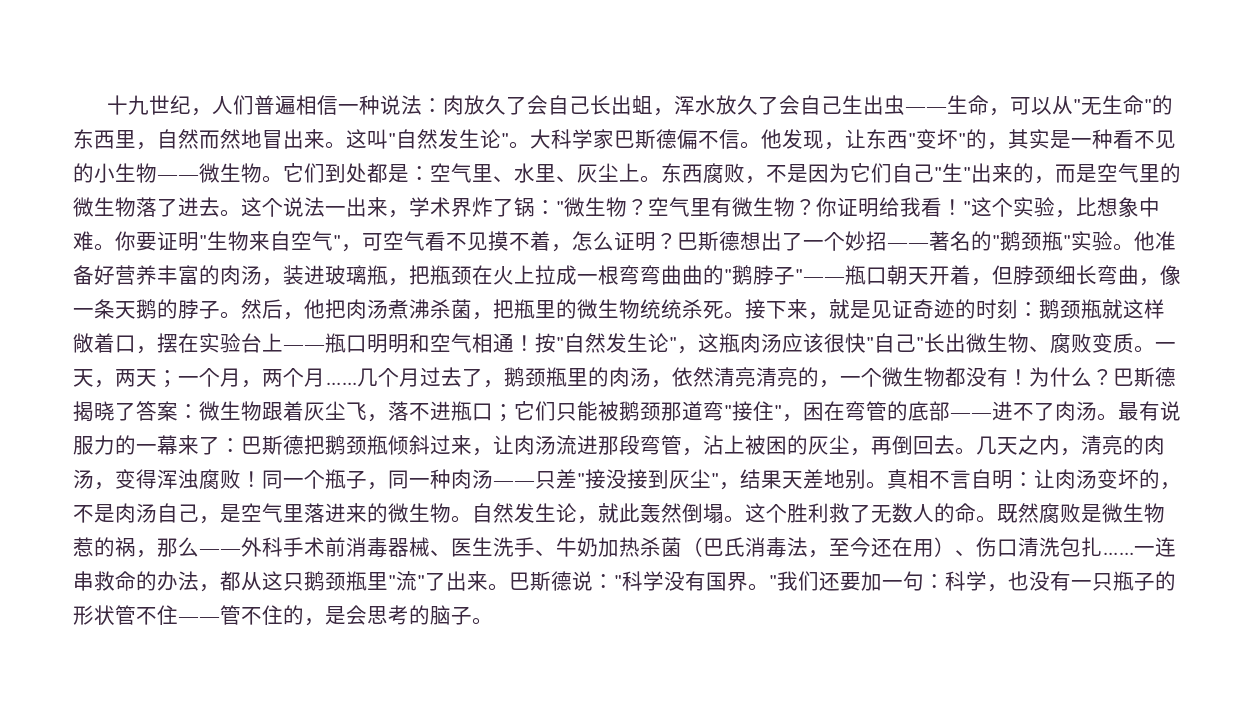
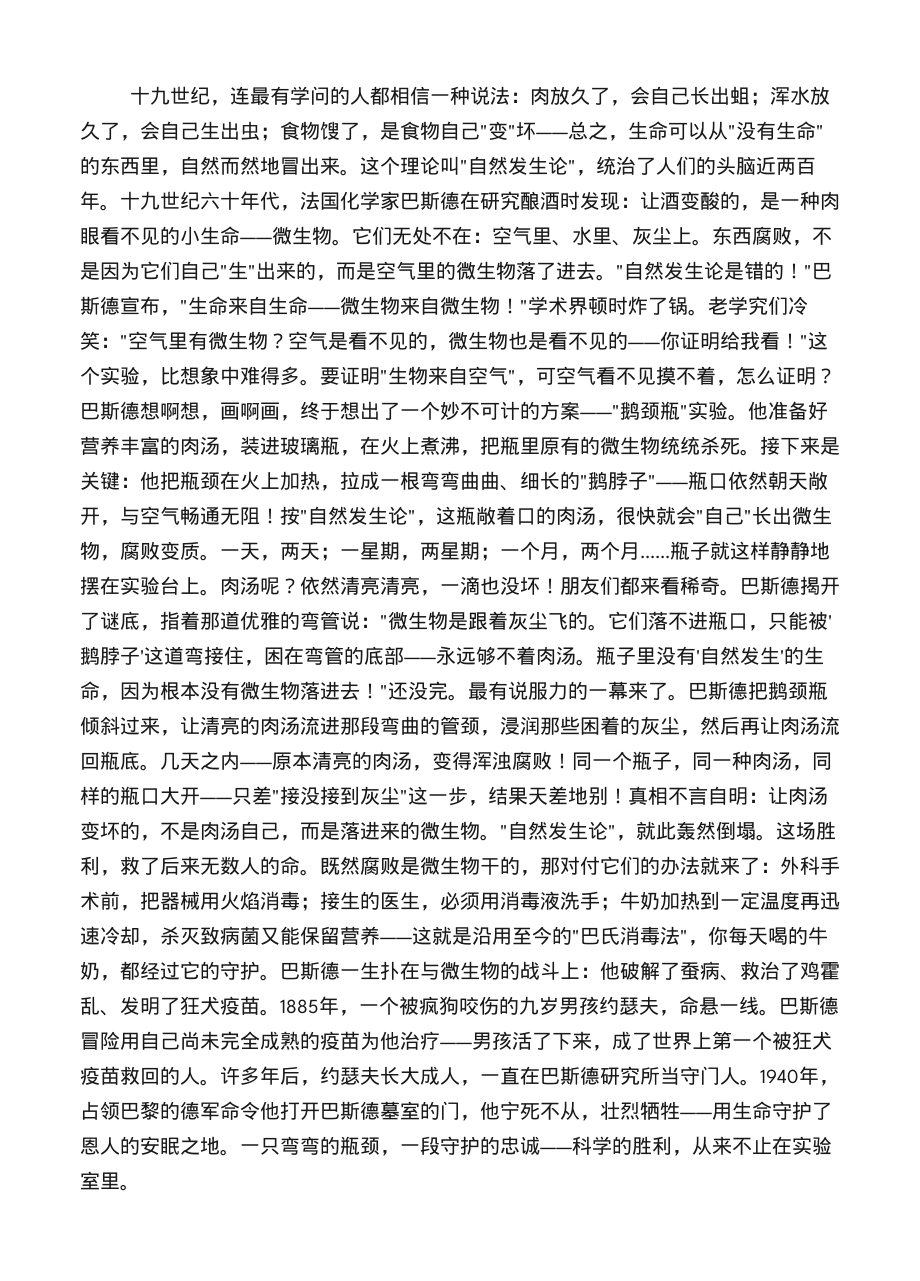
- 十九世纪，人们普遍相信一种说法：肉放久了会自己长出蛆，浑水放久了会自己生出虫——生命，可以从"无生命"的东西里，自然而然地冒出来。
+ 十九世纪，连最有学问的人都相信一种说法：肉放久了，会自己长出蛆；浑水放久了，会自己生出虫；食物馊了，是食物自己"变"坏——总之，生命可以从"没有生命"的东西里，自然而然地冒出来。
- 这叫"自然发生论"。大科学家巴斯德偏不信。他发现，让东西"变坏"的，其实是一种看不见的小生物——微生物。
+ 这个理论叫"自然发生论"，统治了人们的头脑近两百年。十九世纪六十年代，法国化学家巴斯德在研究酿酒时发现：让酒变酸的，是一种肉眼看不见的小生命——微生物。
- 它们到处都是：空气里、水里、灰尘上。
+ 它们无处不在：空气里、水里、灰尘上。
- 这个说法一出来，学术界炸了锅："微生物？空气里有微生物？你证明给我看！
+ "自然发生论是错的！"巴斯德宣布，"生命来自生命——微生物来自微生物！"学术界顿时炸了锅。老学究们冷笑："空气里有微生物？空气是看不见的，微生物也是看不见的——你证明给我看！
- "这个实验，比想象中难。你要证明"生物来自空气"，可空气看不见摸不着，怎么证明？
+ "这个实验，比想象中难得多。要证明"生物来自空气"，可空气看不见摸不着，怎么证明？
- 巴斯德想出了一个妙招——著名的"鹅颈瓶"实验。
+ 巴斯德想啊想，画啊画，终于想出了一个妙不可计的方案——"鹅颈瓶"实验。
- 他准备好营养丰富的肉汤，装进玻璃瓶，把瓶颈在火上拉成一根弯弯曲曲的"鹅脖子"——瓶口朝天开着，但脖颈细长弯曲，像一条天鹅的脖子。然后，他把肉汤煮沸杀菌，把瓶里的微生物统统杀死。
+ 他准备好营养丰富的肉汤，装进玻璃瓶，在火上煮沸，把瓶里原有的微生物统统杀死。
- 接下来，就是见证奇迹的时刻：鹅颈瓶就这样敞着口，摆在实验台上——瓶口明明和空气相通！
+ 接下来是关键：他把瓶颈在火上加热，拉成一根弯弯曲曲、细长的"鹅脖子"——瓶口依然朝天敞开，与空气畅通无阻！
- 按"自然发生论"，这瓶肉汤应该很快"自己"长出微生物、腐败变质。
+ 按"自然发生论"，这瓶敞着口的肉汤，很快就会"自己"长出微生物，腐败变质。
- 一天，两天；一个月，两个月……几个月过去了，鹅颈瓶里的肉汤，依然清亮清亮的，一个微生物都没有！为什么？巴斯德揭晓了答案：微生物跟着灰尘飞，落不进瓶口；它们只能被鹅颈那道弯"接住"，困在弯管的底部——进不了肉汤。
+ 一天，两天；一星期，两星期；一个月，两个月……瓶子就这样静静地摆在实验台上。肉汤呢？依然清亮清亮，一滴也没坏！朋友们都来看稀奇。巴斯德揭开了谜底，指着那道优雅的弯管说："微生物是跟着灰尘飞的。它们落不进瓶口，只能被'鹅脖子'这道弯接住，困在弯管的底部——永远够不着肉汤。瓶子里没有'自然发生'的生命，因为根本没有微生物落进去！"还没完。
- 最有说服力的一幕来了：巴斯德把鹅颈瓶倾斜过来，让肉汤流进那段弯管，沾上被困的灰尘，再倒回去。
+ 最有说服力的一幕来了。巴斯德把鹅颈瓶倾斜过来，让清亮的肉汤流进那段弯曲的管颈，浸润那些困着的灰尘，然后再让肉汤流回瓶底。
- 几天之内，清亮的肉汤，变得浑浊腐败！
+ 几天之内——原本清亮的肉汤，变得浑浊腐败！
- 同一个瓶子，同一种肉汤——只差"接没接到灰尘"，结果天差地别。
+ 同一个瓶子，同一种肉汤，同样的瓶口大开——只差"接没接到灰尘"这一步，结果天差地别！
- 真相不言自明：让肉汤变坏的，不是肉汤自己，是空气里落进来的微生物。
+ 真相不言自明：让肉汤变坏的，不是肉汤自己，而是落进来的微生物。
- 自然发生论，就此轰然倒塌。
+ "自然发生论"，就此轰然倒塌。
- 这个胜利救了无数人的命。
+ 这场胜利，救了后来无数人的命。
- 既然腐败是微生物惹的祸，那么——外科手术前消毒器械、医生洗手、牛奶加热杀菌（巴氏消毒法，至今还在用）、伤口清洗包扎……一连串救命的办法，都从这只鹅颈瓶里"流"了出来。巴斯德说："科学没有国界。"我们还要加一句：科学，也没有一只瓶子的形状管不住——管不住的，是会思考的脑子。
+ 既然腐败是微生物干的，那对付它们的办法就来了：外科手术前，把器械用火焰消毒；接生的医生，必须用消毒液洗手；牛奶加热到一定温度再迅速冷却，杀灭致病菌又能保留营养——这就是沿用至今的"巴氏消毒法"，你每天喝的牛奶，都经过它的守护。巴斯德一生扑在与微生物的战斗上：他破解了蚕病、救治了鸡霍乱、发明了狂犬疫苗。1885年，一个被疯狗咬伤的九岁男孩约瑟夫，命悬一线。巴斯德冒险用自己尚未完全成熟的疫苗为他治疗——男孩活了下来，成了世界上第一个被狂犬疫苗救回的人。许多年后，约瑟夫长大成人，一直在巴斯德研究所当守门人。1940年，占领巴黎的德军命令他打开巴斯德墓室的门，他宁死不从，壮烈牺牲——用生命守护了恩人的安眠之地。一只弯弯的瓶颈，一段守护的忠诚——科学的胜利，从来不止在实验室里。

